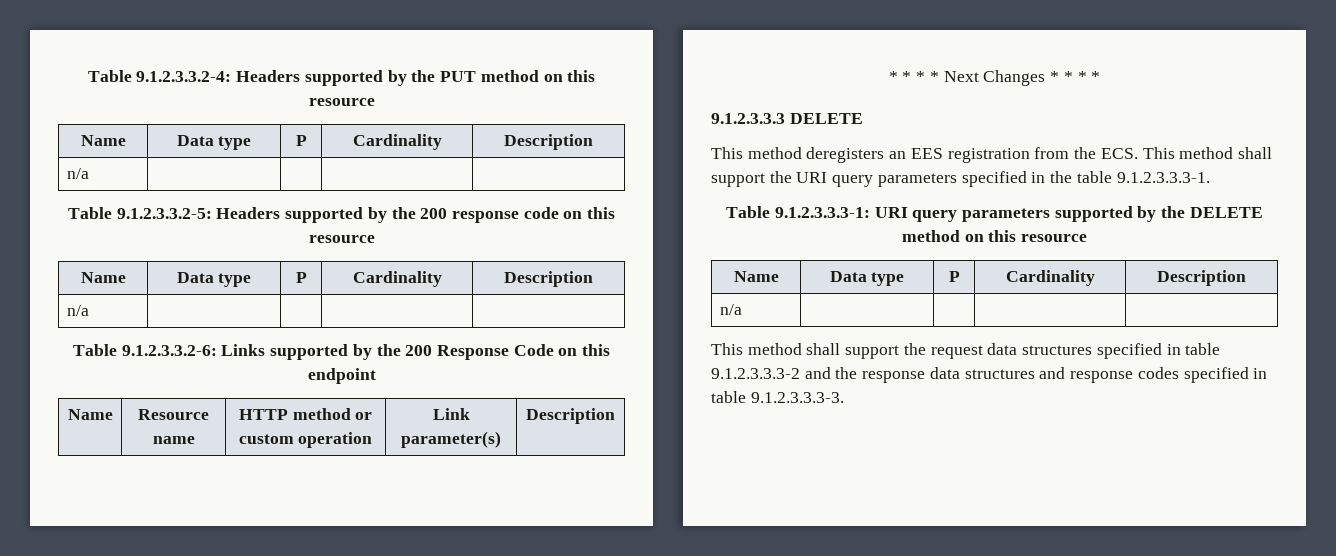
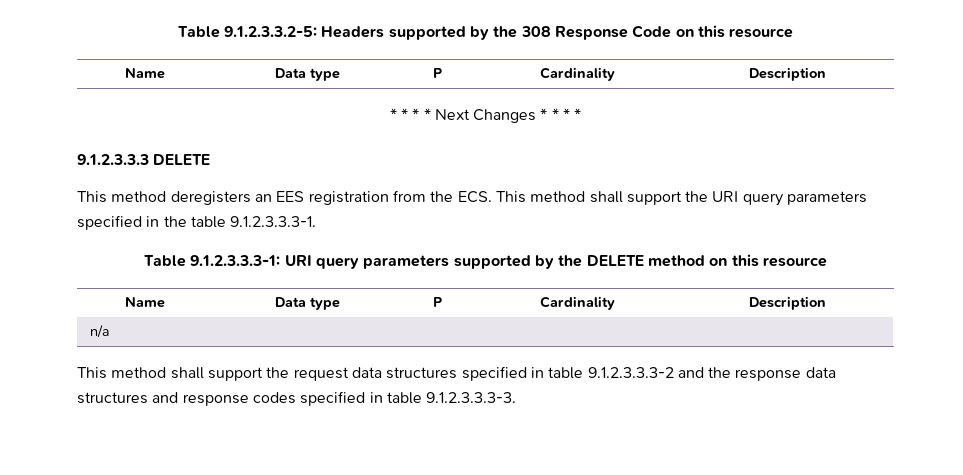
- Table 9.1.2.3.3.2-4: Headers supported by the PUT method on this resource
+ Table 9.1.2.3.3.2-5: Headers supported by the 308 Response Code on this resource
  Name | Data type | P | Cardinality | Description
- n/a | | | |
- Table 9.1.2.3.3.2-5: Headers supported by the 200 response code on this resource
- Name | Data type | P | Cardinality | Description
- n/a | | | |
- Table 9.1.2.3.3.2-6: Links supported by the 200 Response Code on this endpoint
- Name | Resource name | HTTP method or custom operation | Link parameter(s) | Description

